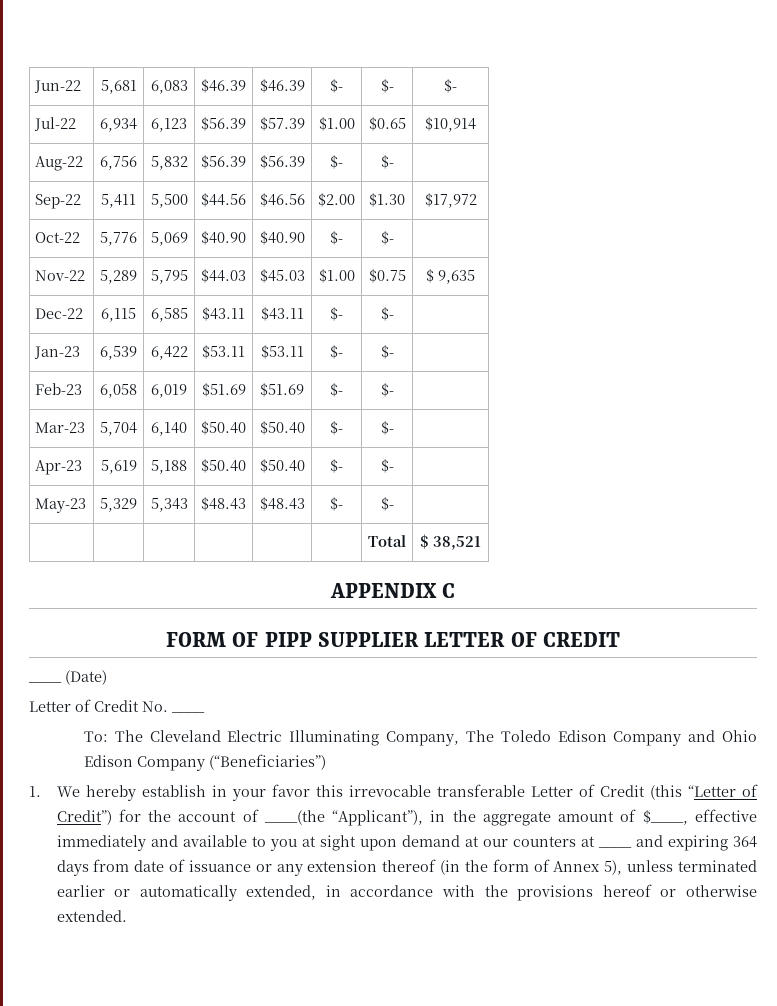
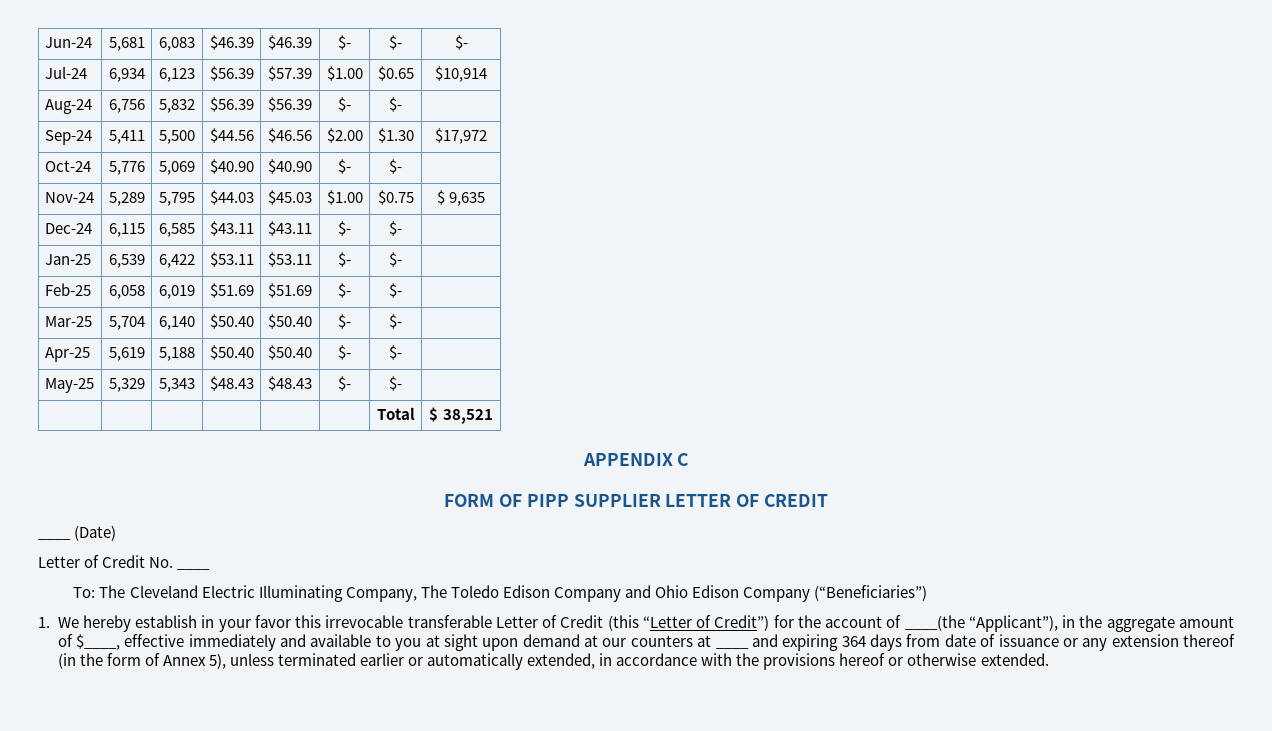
- Jun-22 | 5,681 | 6,083 | $46.39 | $46.39 | $- | $- | $-
+ Jun-24 | 5,681 | 6,083 | $46.39 | $46.39 | $- | $- | $-
- Jul-22 | 6,934 | 6,123 | $56.39 | $57.39 | $1.00 | $0.65 | $10,914
+ Jul-24 | 6,934 | 6,123 | $56.39 | $57.39 | $1.00 | $0.65 | $10,914
- Aug-22 | 6,756 | 5,832 | $56.39 | $56.39 | $- | $- |
+ Aug-24 | 6,756 | 5,832 | $56.39 | $56.39 | $- | $- |
- Sep-22 | 5,411 | 5,500 | $44.56 | $46.56 | $2.00 | $1.30 | $17,972
+ Sep-24 | 5,411 | 5,500 | $44.56 | $46.56 | $2.00 | $1.30 | $17,972
- Oct-22 | 5,776 | 5,069 | $40.90 | $40.90 | $- | $- |
+ Oct-24 | 5,776 | 5,069 | $40.90 | $40.90 | $- | $- |
- Nov-22 | 5,289 | 5,795 | $44.03 | $45.03 | $1.00 | $0.75 | $ 9,635
+ Nov-24 | 5,289 | 5,795 | $44.03 | $45.03 | $1.00 | $0.75 | $ 9,635
- Dec-22 | 6,115 | 6,585 | $43.11 | $43.11 | $- | $- |
+ Dec-24 | 6,115 | 6,585 | $43.11 | $43.11 | $- | $- |
- Jan-23 | 6,539 | 6,422 | $53.11 | $53.11 | $- | $- |
+ Jan-25 | 6,539 | 6,422 | $53.11 | $53.11 | $- | $- |
- Feb-23 | 6,058 | 6,019 | $51.69 | $51.69 | $- | $- |
+ Feb-25 | 6,058 | 6,019 | $51.69 | $51.69 | $- | $- |
- Mar-23 | 5,704 | 6,140 | $50.40 | $50.40 | $- | $- |
+ Mar-25 | 5,704 | 6,140 | $50.40 | $50.40 | $- | $- |
- Apr-23 | 5,619 | 5,188 | $50.40 | $50.40 | $- | $- |
+ Apr-25 | 5,619 | 5,188 | $50.40 | $50.40 | $- | $- |
- May-23 | 5,329 | 5,343 | $48.43 | $48.43 | $- | $- |
+ May-25 | 5,329 | 5,343 | $48.43 | $48.43 | $- | $- |

